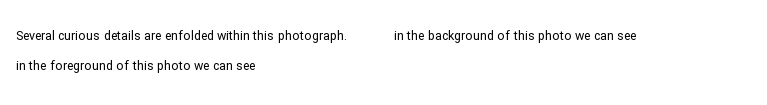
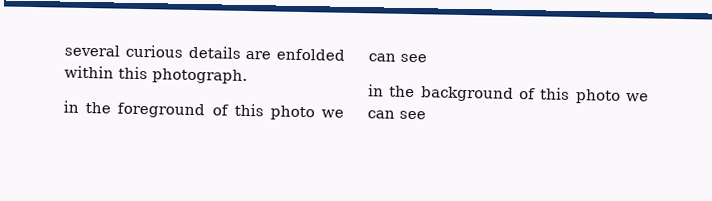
- Several curious details are enfolded within this photograph.
+ several curious details are enfolded within this photograph.

